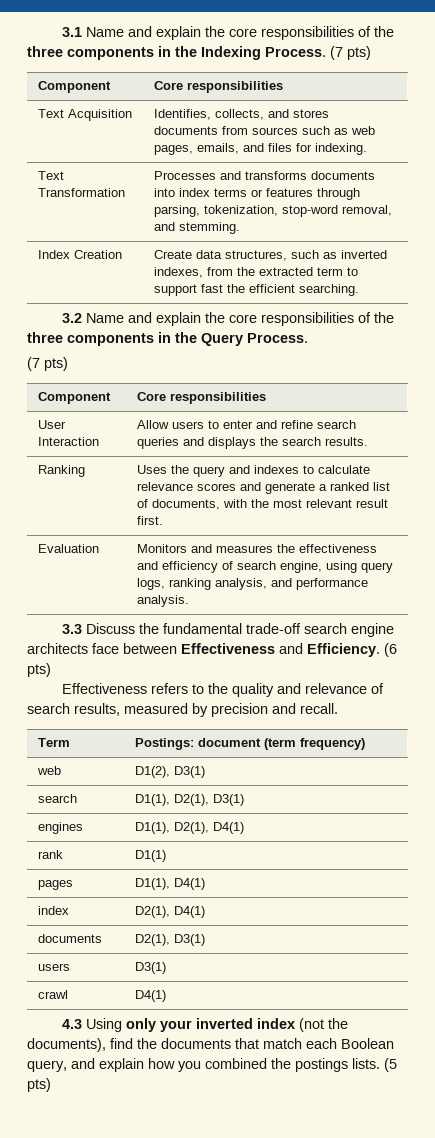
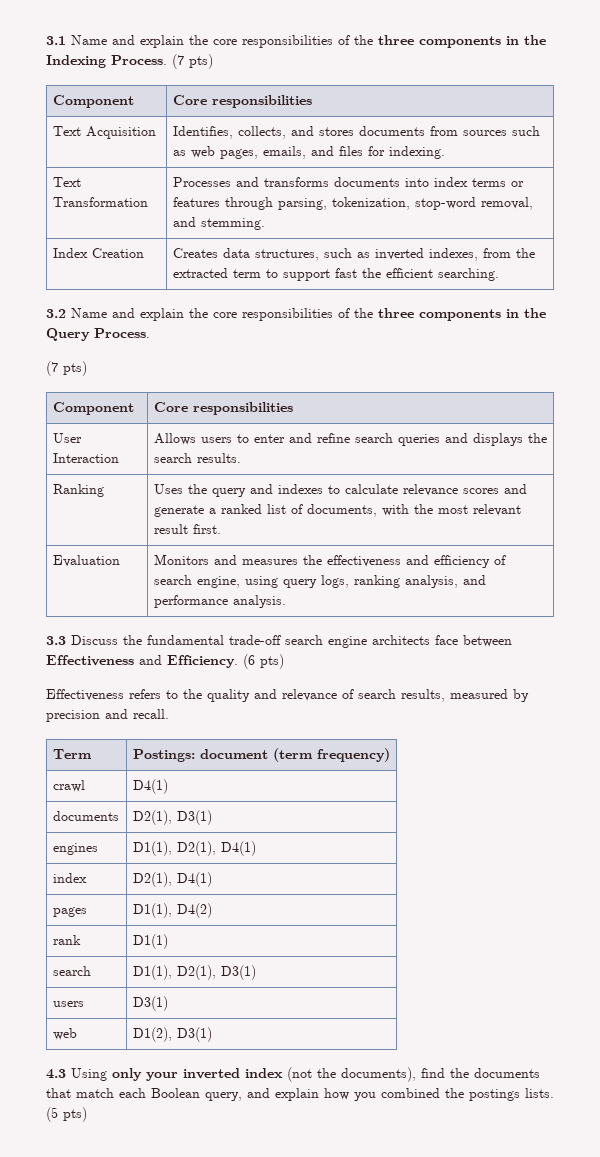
- Index Creation | Create data structures, such as inverted indexes, from the extracted term to support fast the efficient searching.
+ Index Creation | Creates data structures, such as inverted indexes, from the extracted term to support fast the efficient searching.
- User Interaction | Allow users to enter and refine search queries and displays the search results.
+ User Interaction | Allows users to enter and refine search queries and displays the search results.
- web | D1(2), D3(1)
- search | D1(1), D2(1), D3(1)
+ crawl | D4(1)
+ documents | D2(1), D3(1)
+ index | D2(1), D4(1)
+ pages | D1(1), D4(2)
  rank | D1(1)
- pages | D1(1), D4(1)
- index | D2(1), D4(1)
- documents | D2(1), D3(1)
+ search | D1(1), D2(1), D3(1)
- crawl | D4(1)
+ web | D1(2), D3(1)

